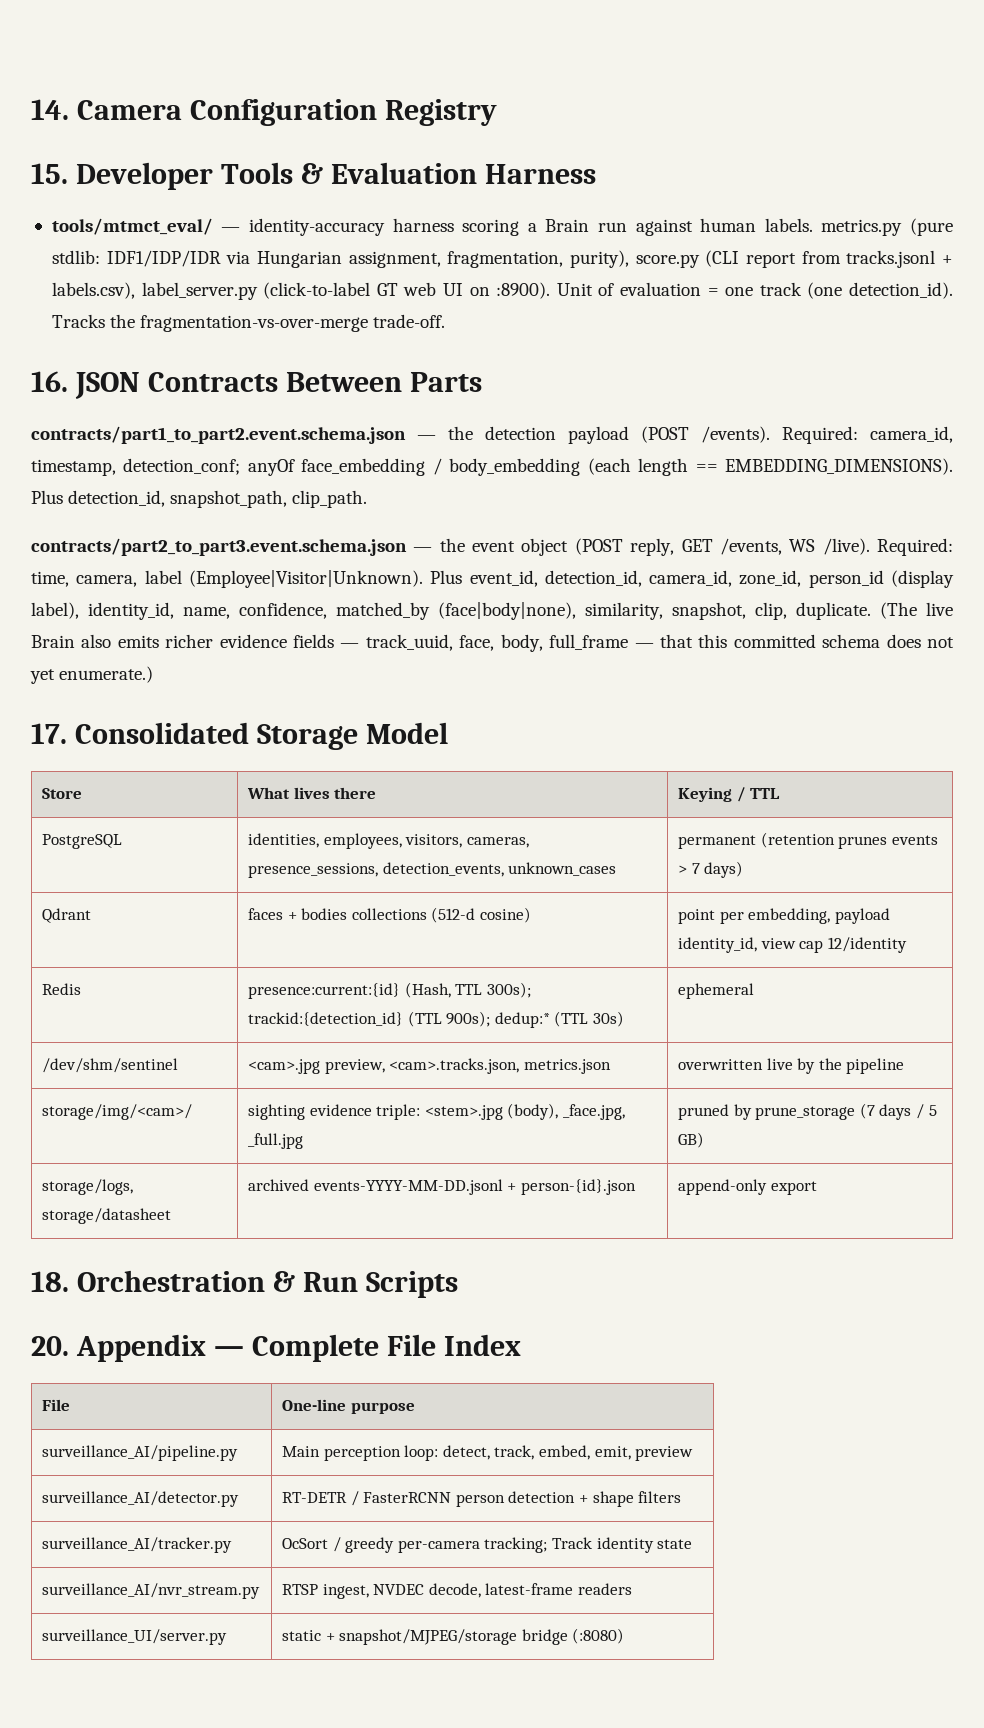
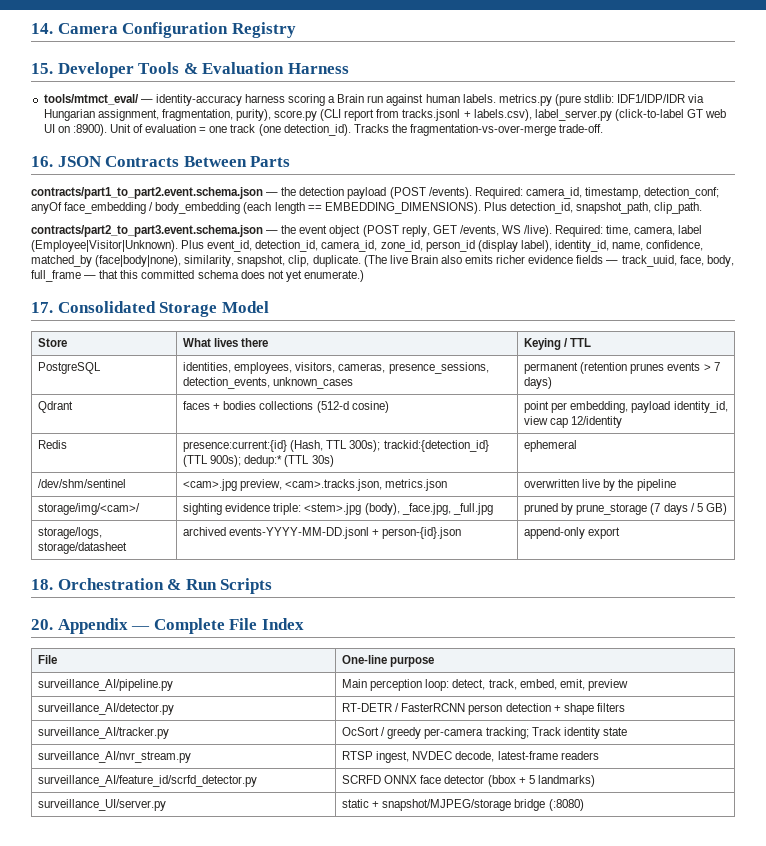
+ surveillance_AI/feature_id/scrfd_detector.py | SCRFD ONNX face detector (bbox + 5 landmarks)

